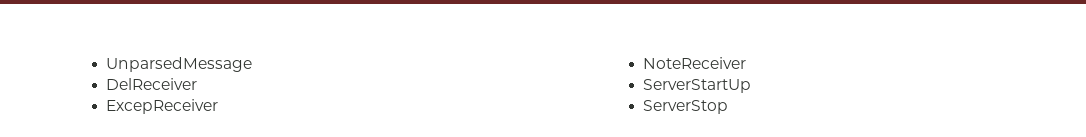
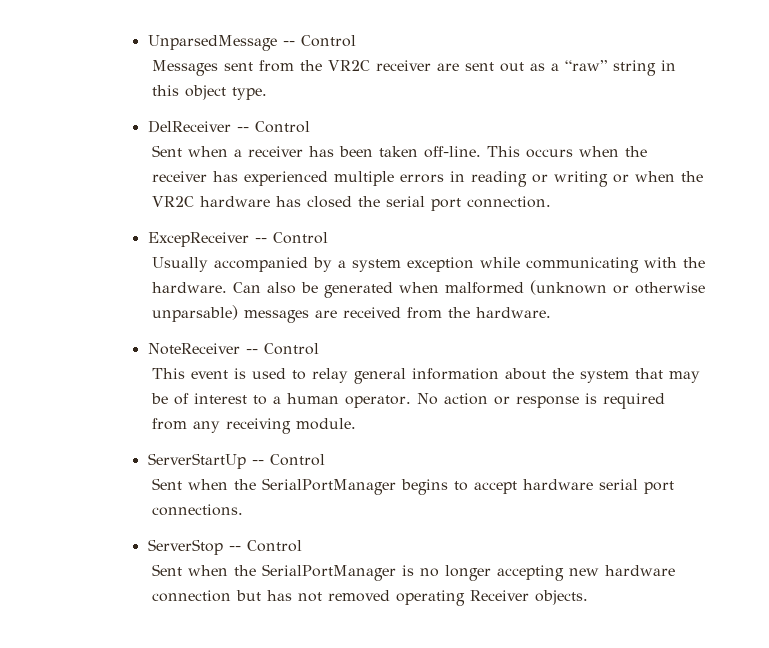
- UnparsedMessage
- DelReceiver
- ExcepReceiver
- NoteReceiver
- ServerStartUp
- ServerStop
+ UnparsedMessage -- Control
+ Messages sent from the VR2C receiver are sent out as a “raw” string in this object type.
+ DelReceiver -- Control
+ Sent when a receiver has been taken off-line. This occurs when the receiver has experienced multiple errors in reading or writing or when the VR2C hardware has closed the serial port connection.
+ ExcepReceiver -- Control
+ Usually accompanied by a system exception while communicating with the hardware. Can also be generated when malformed (unknown or otherwise unparsable) messages are received from the hardware.
+ NoteReceiver -- Control
+ This event is used to relay general information about the system that may be of interest to a human operator. No action or response is required from any receiving module.
+ ServerStartUp -- Control
+ Sent when the SerialPortManager begins to accept hardware serial port connections.
+ ServerStop -- Control
+ Sent when the SerialPortManager is no longer accepting new hardware connection but has not removed operating Receiver objects.

